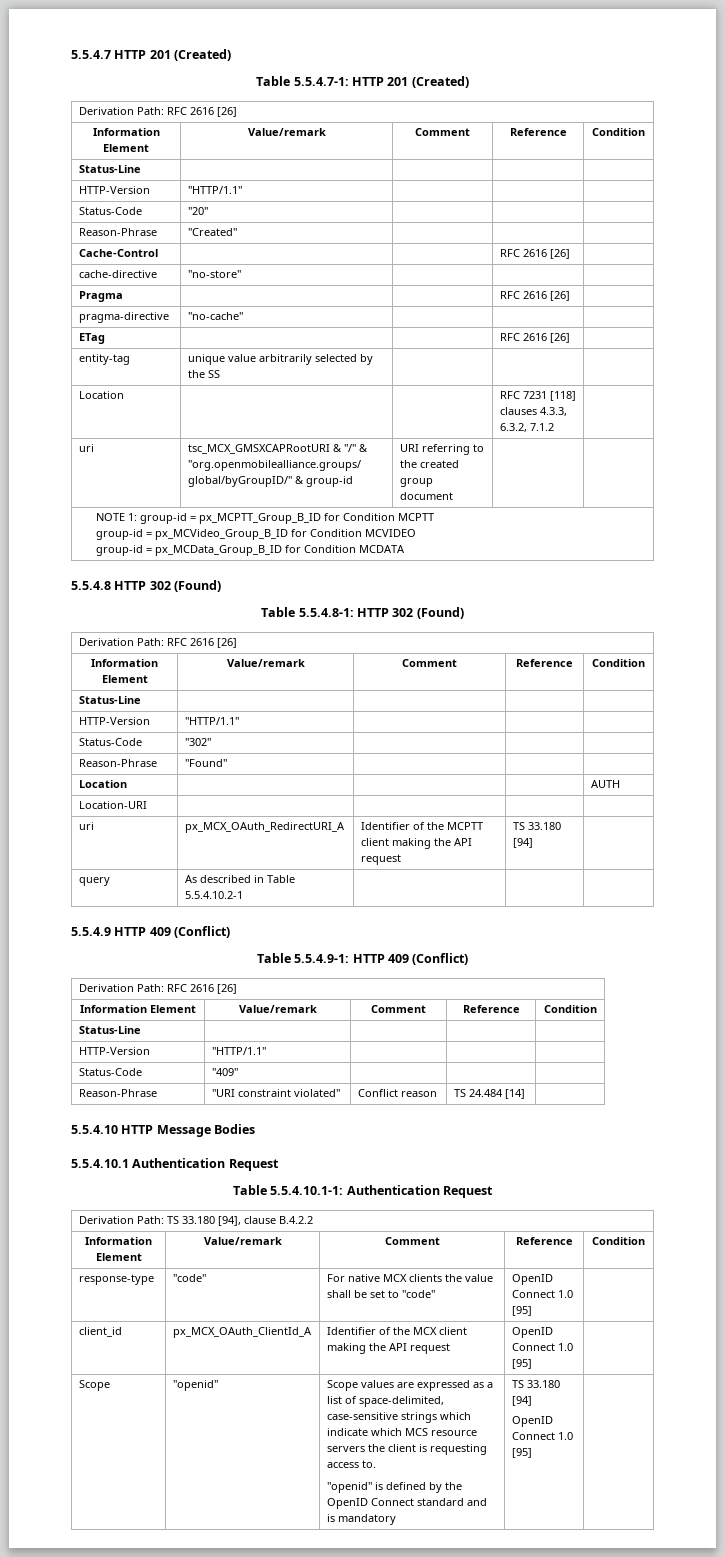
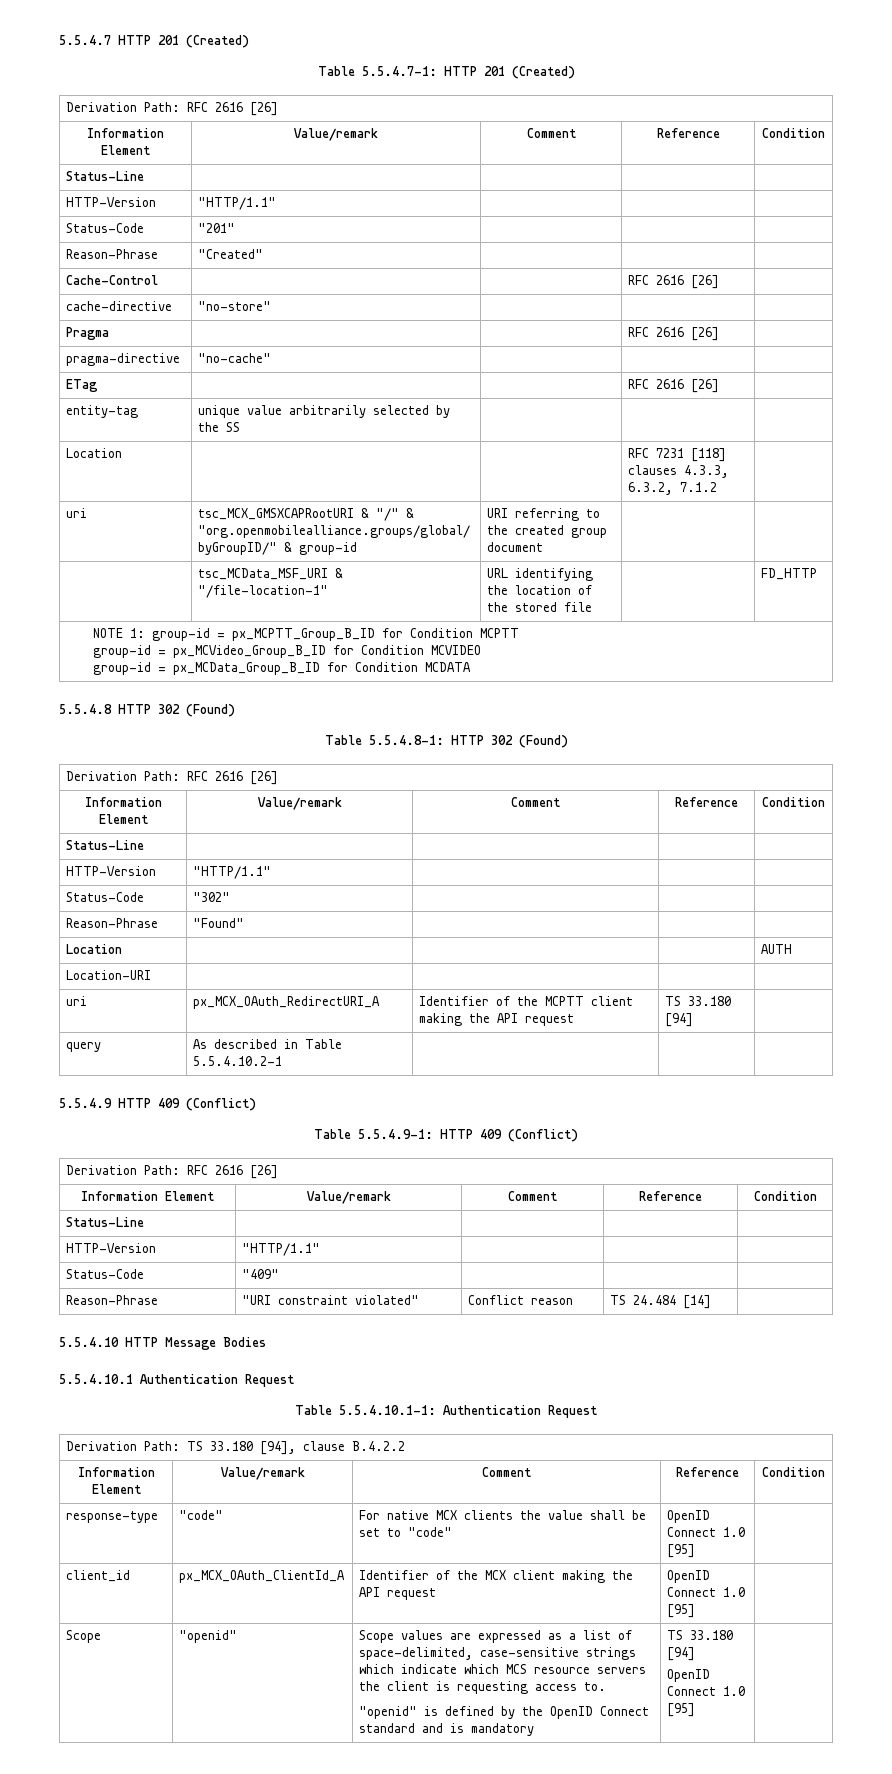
- Status-Code | "20" | | |
+ Status-Code | "201" | | |
+ | tsc_MCData_MSF_URI & "/file-location-1" | URL identifying the location of the stored file | | FD_HTTP

